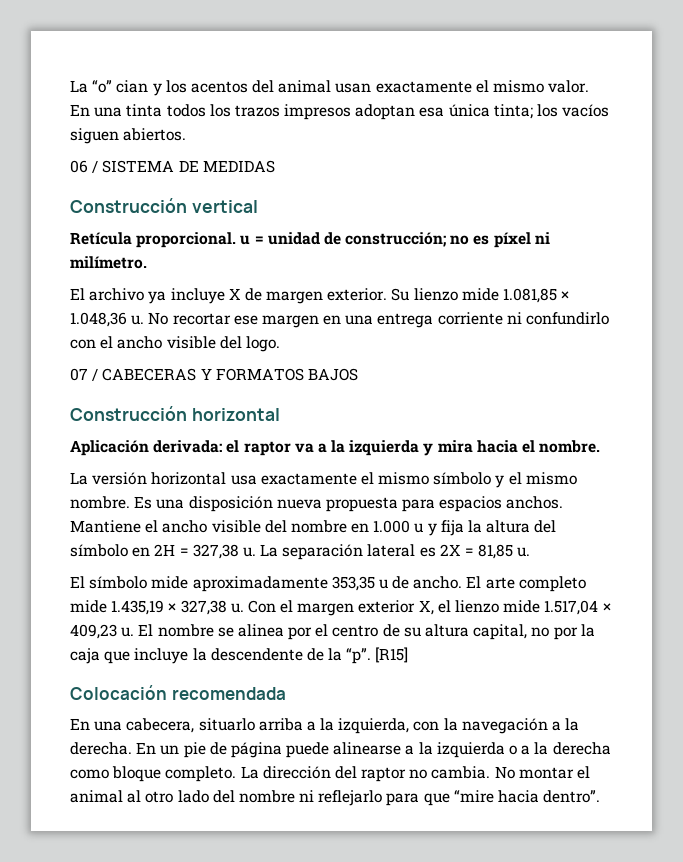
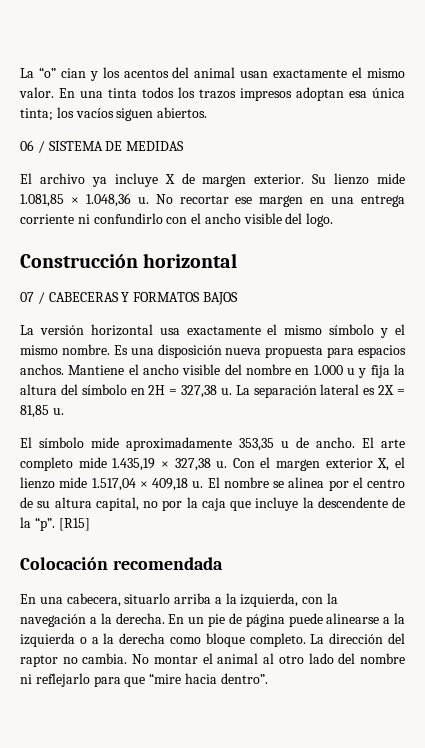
- Construcción vertical
- Retícula proporcional. u = unidad de construcción; no es píxel ni milímetro.
+ Construcción horizontal
- Construcción horizontal
- Aplicación derivada: el raptor va a la izquierda y mira hacia el nombre.
- Con el margen exterior X, el lienzo mide 1.517,04 × 409,23 u.
+ Con el margen exterior X, el lienzo mide 1.517,04 × 409,18 u.

